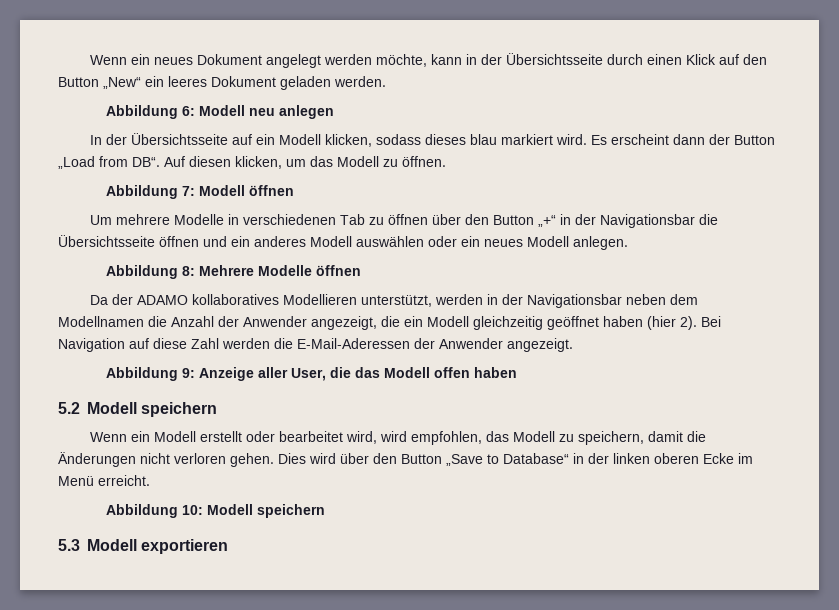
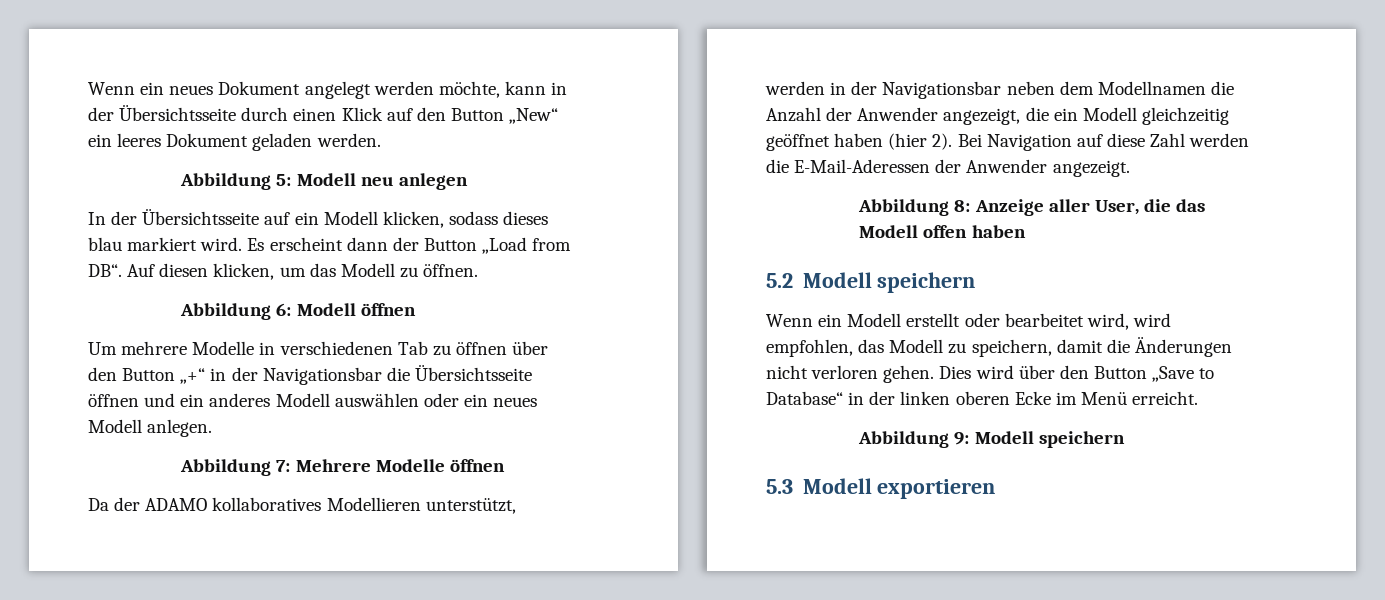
- Abbildung 6: Modell neu anlegen
+ Abbildung 5: Modell neu anlegen
- Abbildung 7: Modell öffnen
+ Abbildung 6: Modell öffnen
- Abbildung 8: Mehrere Modelle öffnen
+ Abbildung 7: Mehrere Modelle öffnen
- Abbildung 9: Anzeige aller User, die das Modell offen haben
+ Abbildung 8: Anzeige aller User, die das Modell offen haben
- Abbildung 10: Modell speichern
+ Abbildung 9: Modell speichern

